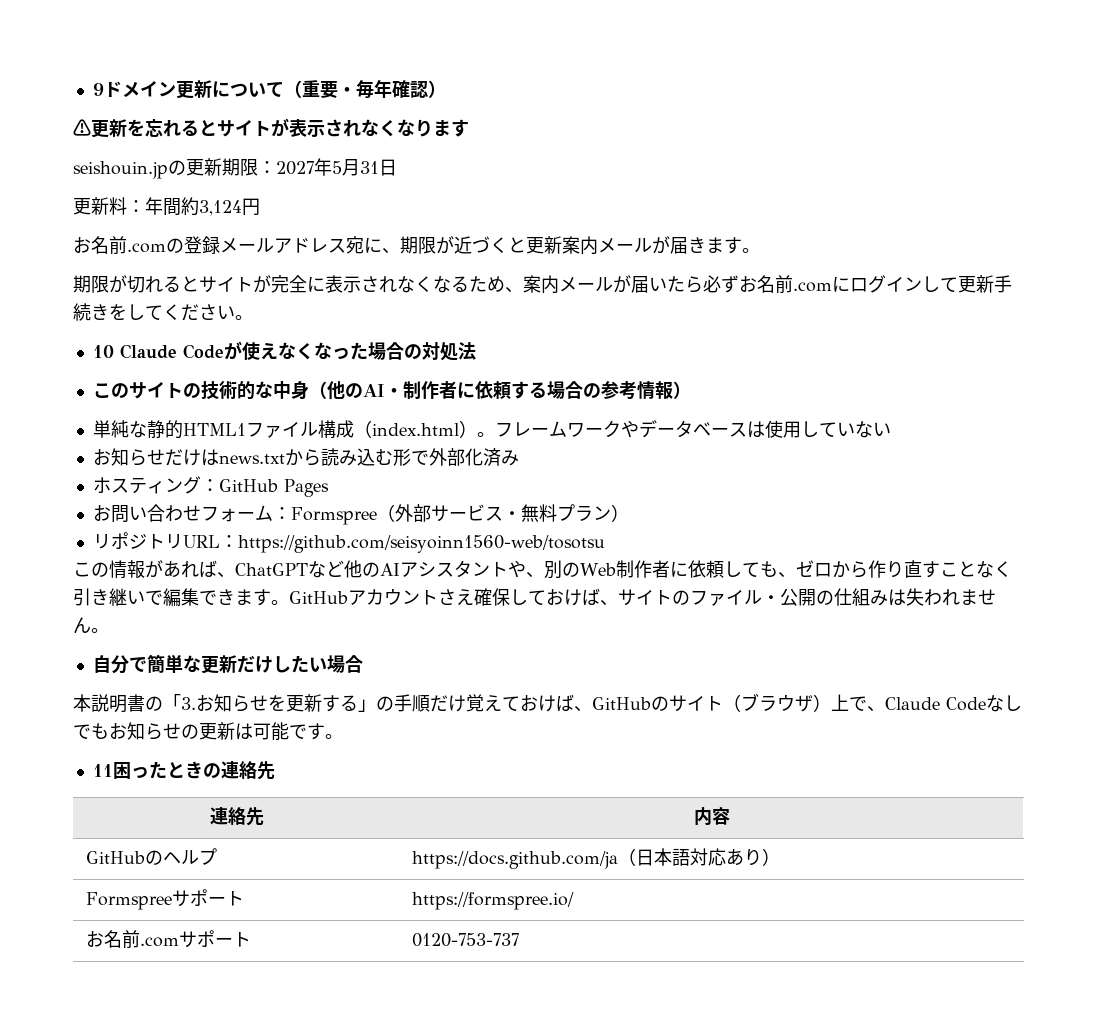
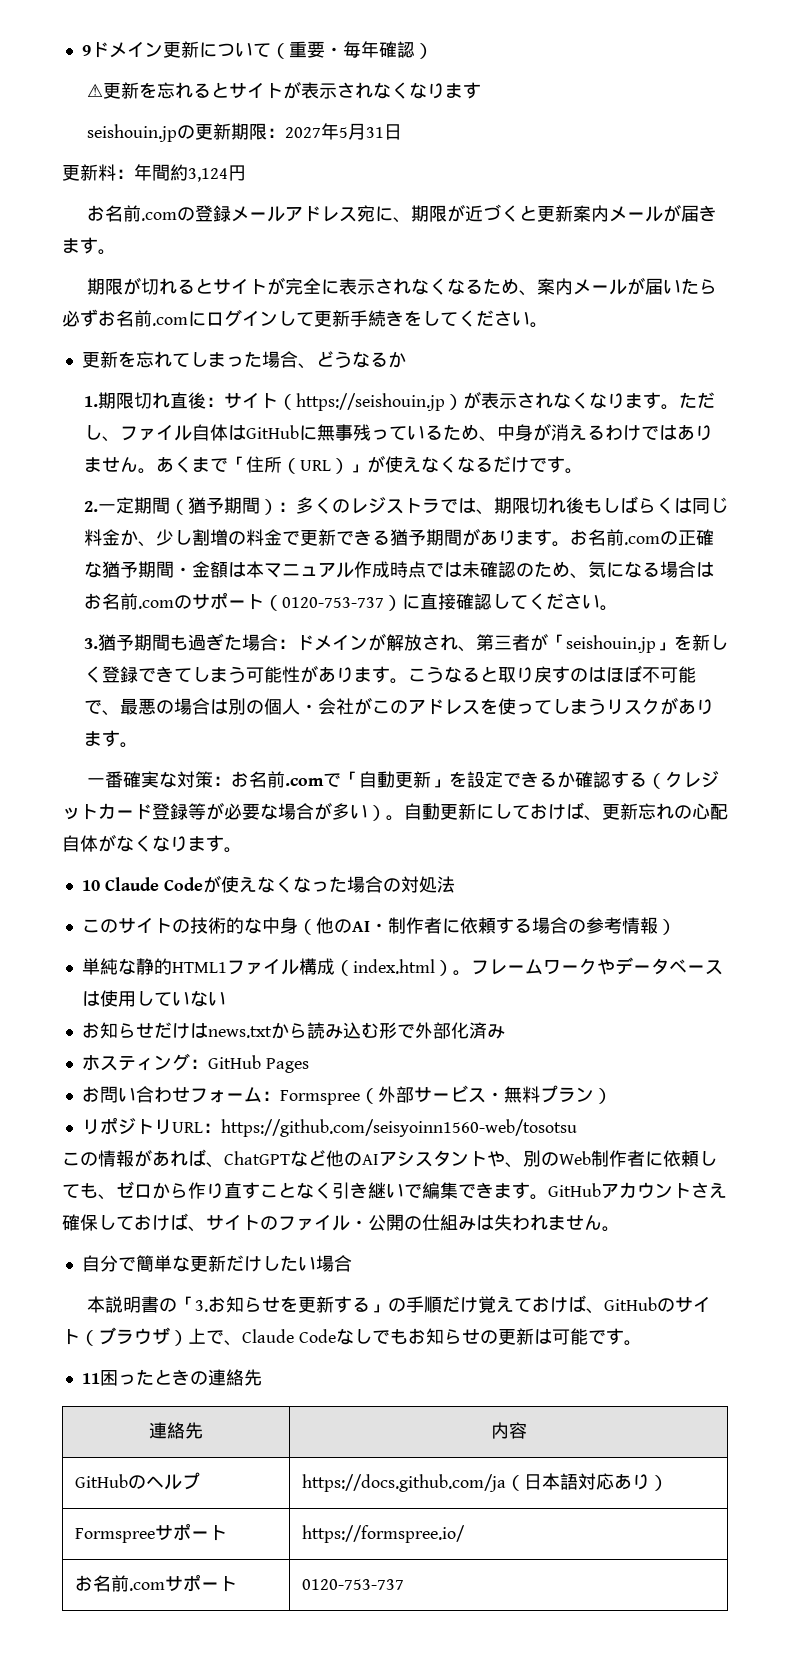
+ 更新を忘れてしまった場合、どうなるか
+ 1.期限切れ直後：サイト（https://seishouin.jp）が表示されなくなります。ただし、ファイル自体はGitHubに無事残っているため、中身が消えるわけではありません。あくまで「住所（URL）」が使えなくなるだけです。
+ 2.一定期間（猶予期間）：多くのレジストラでは、期限切れ後もしばらくは同じ料金か、少し割増の料金で更新できる猶予期間があります。お名前.comの正確な猶予期間・金額は本マニュアル作成時点では未確認のため、気になる場合はお名前.comのサポート（0120-753-737）に直接確認してください。
+ 3.猶予期間も過ぎた場合：ドメインが解放され、第三者が「seishouin.jp」を新しく登録できてしまう可能性があります。こうなると取り戻すのはほぼ不可能で、最悪の場合は別の個人・会社がこのアドレスを使ってしまうリスクがあります。
+ 一番確実な対策：お名前.comで「自動更新」を設定できるか確認する（クレジットカード登録等が必要な場合が多い）。自動更新にしておけば、更新忘れの心配自体がなくなります。

